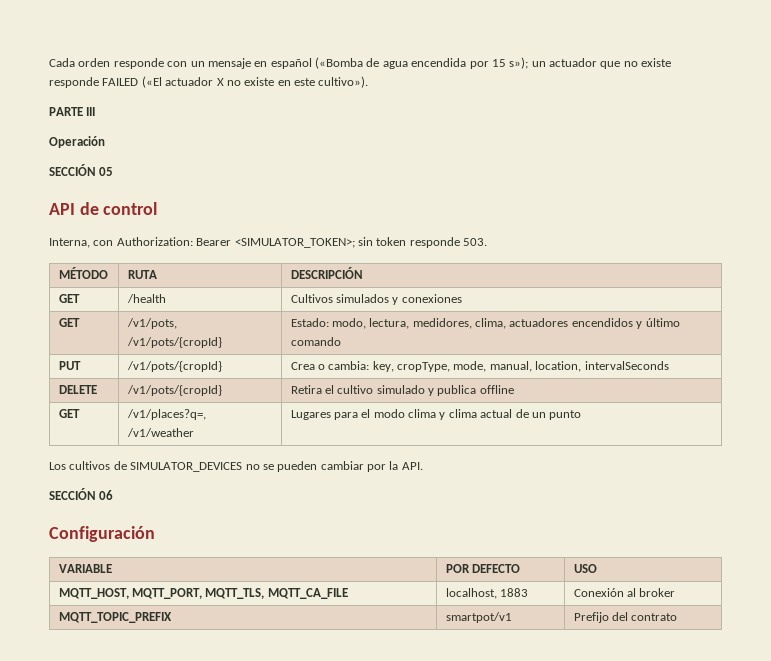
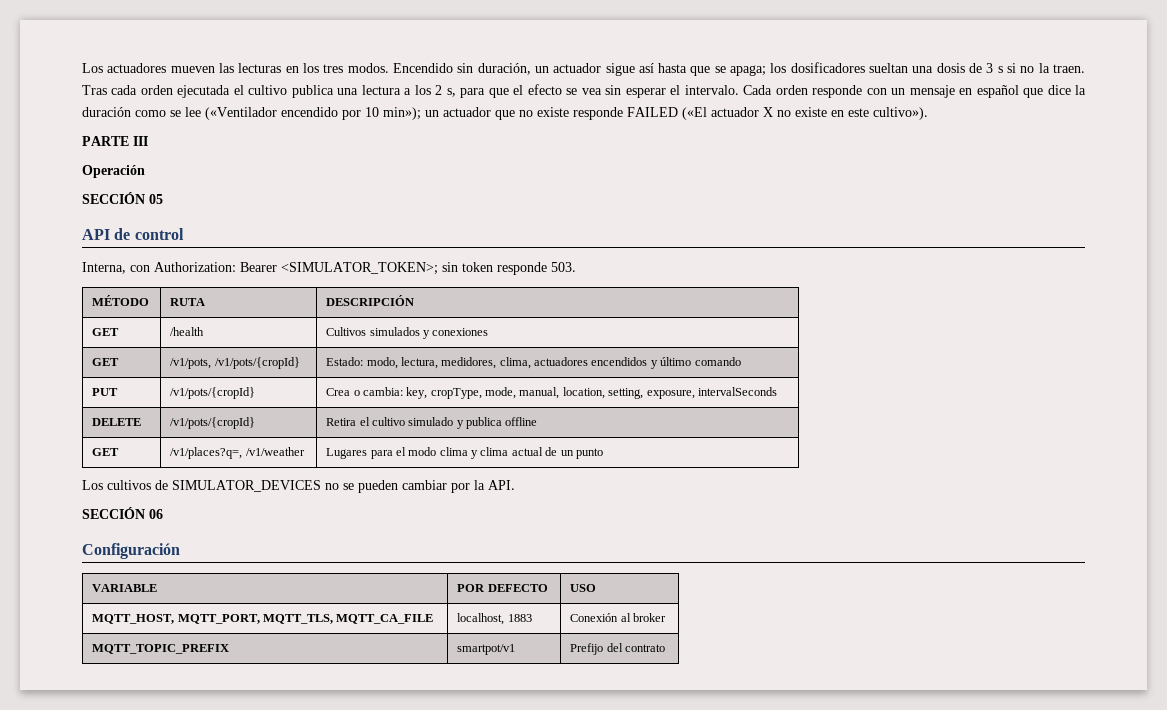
+ Los actuadores mueven las lecturas en los tres modos. Encendido sin duración, un actuador sigue así hasta que se apaga; los dosificadores sueltan una dosis de 3 s si no la traen. Tras cada orden ejecutada el cultivo publica una lectura a los 2 s, para que el efecto se vea sin esperar el intervalo.
- Cada orden responde con un mensaje en español («Bomba de agua encendida por 15 s»); un actuador que no existe responde FAILED («El actuador X no existe en este cultivo»).
+ Cada orden responde con un mensaje en español que dice la duración como se lee («Ventilador encendido por 10 min»); un actuador que no existe responde FAILED («El actuador X no existe en este cultivo»).
- PUT | /v1/pots/{cropId} | Crea o cambia: key, cropType, mode, manual, location, intervalSeconds
+ PUT | /v1/pots/{cropId} | Crea o cambia: key, cropType, mode, manual, location, setting, exposure, intervalSeconds

